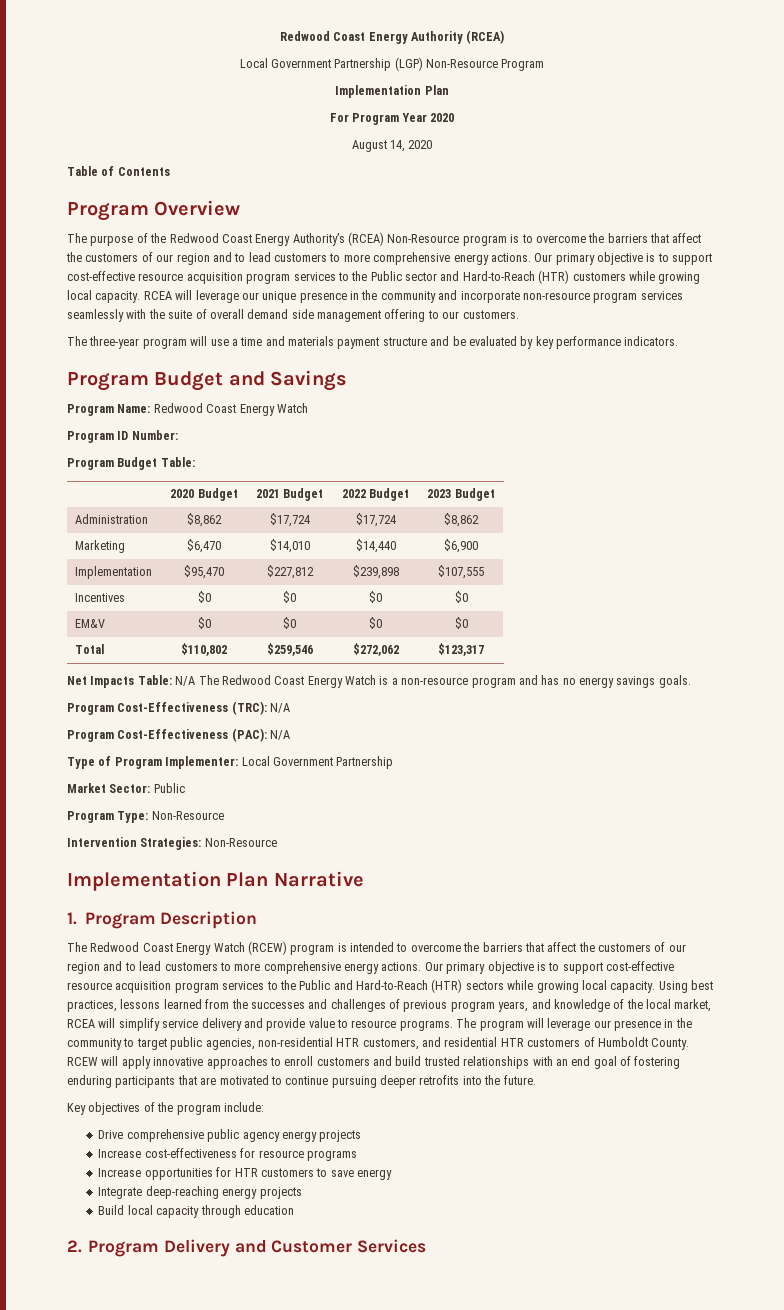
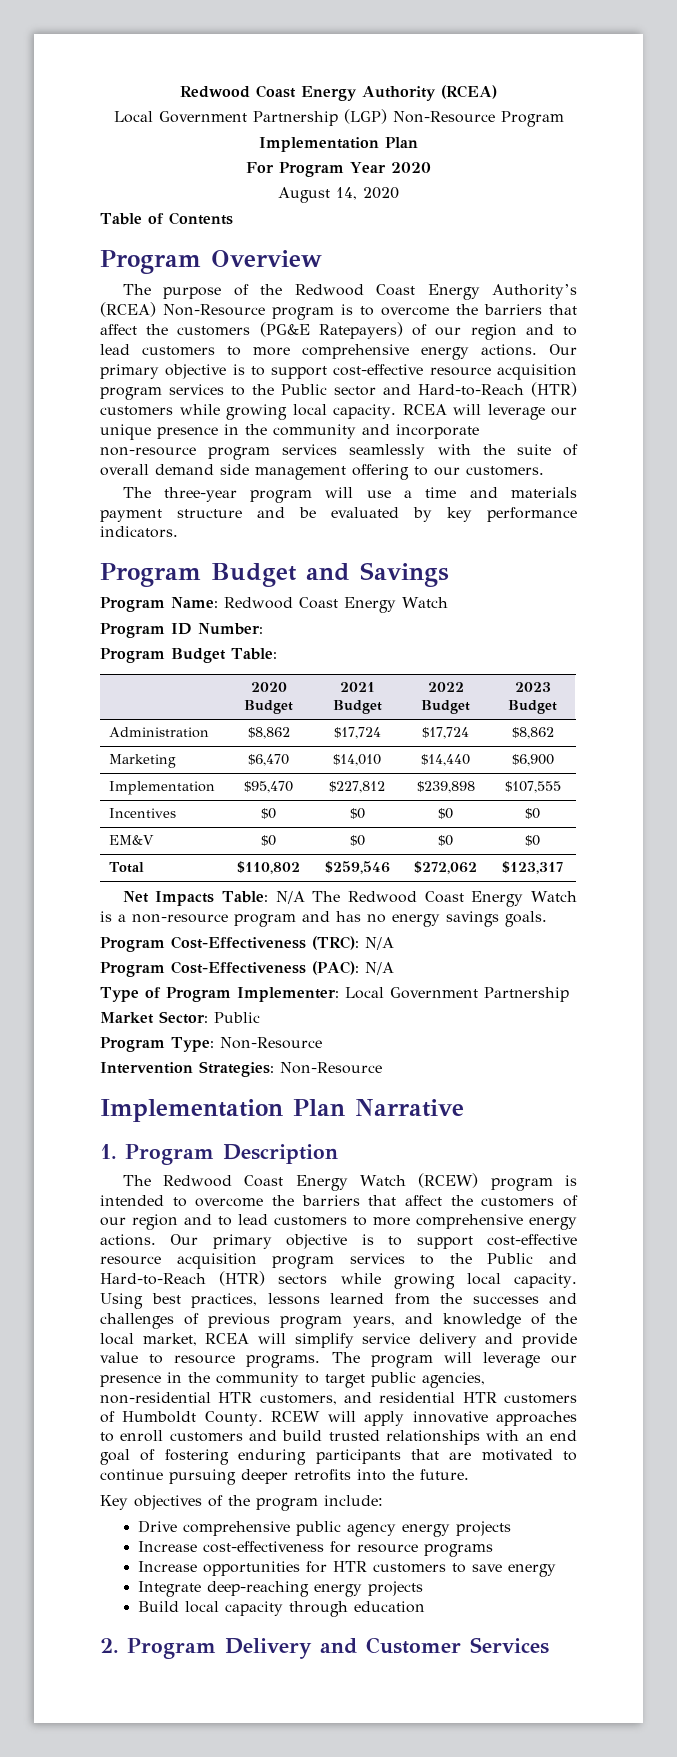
- The purpose of the Redwood Coast Energy Authority’s (RCEA) Non-Resource program is to overcome the barriers that affect the customers of our region and to lead customers to more comprehensive energy actions.
+ The purpose of the Redwood Coast Energy Authority’s (RCEA) Non-Resource program is to overcome the barriers that affect the customers (PG&E Ratepayers) of our region and to lead customers to more comprehensive energy actions.

